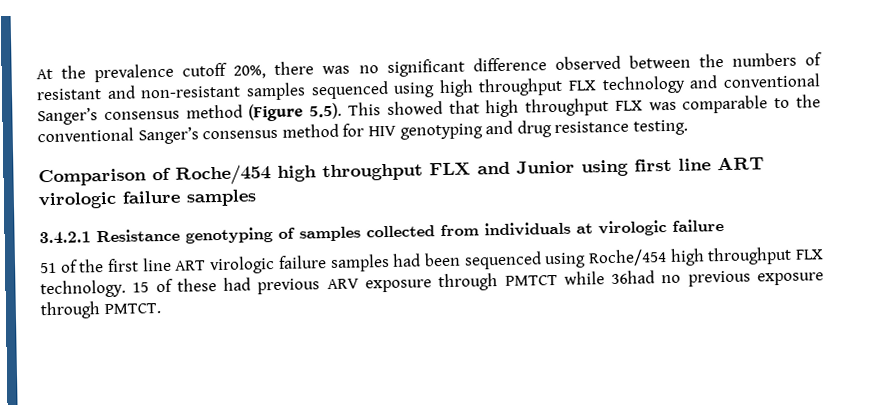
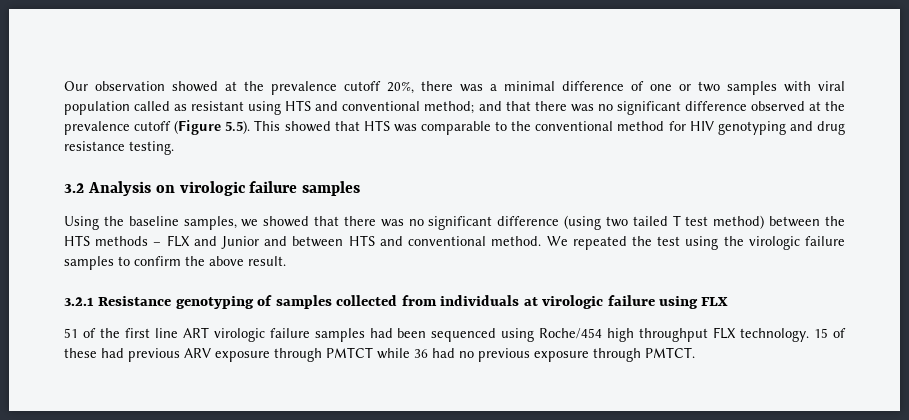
- At the prevalence cutoff 20%, there was no significant difference observed between the numbers of resistant and non-resistant samples sequenced using high throughput FLX technology and conventional Sanger’s consensus method (Figure 5.5). This showed that high throughput FLX was comparable to the conventional Sanger’s consensus method for HIV genotyping and drug resistance testing.
+ Our observation showed at the prevalence cutoff 20%, there was a minimal difference of one or two samples with viral population called as resistant using HTS and conventional method; and that there was no significant difference observed at the prevalence cutoff (Figure 5.5). This showed that HTS was comparable to the conventional method for HIV genotyping and drug resistance testing.
- Comparison of Roche/454 high throughput FLX and Junior using first line ART virologic failure samples
- 3.4.2.1 Resistance genotyping of samples collected from individuals at virologic failure
+ 3.2 Analysis on virologic failure samples
+ Using the baseline samples, we showed that there was no significant difference (using two tailed T test method) between the HTS methods – FLX and Junior and between HTS and conventional method. We repeated the test using the virologic failure samples to confirm the above result.
+ 3.2.1 Resistance genotyping of samples collected from individuals at virologic failure using FLX
- 15 of these had previous ARV exposure through PMTCT while 36had no previous exposure through PMTCT.
+ 15 of these had previous ARV exposure through PMTCT while 36 had no previous exposure through PMTCT.

